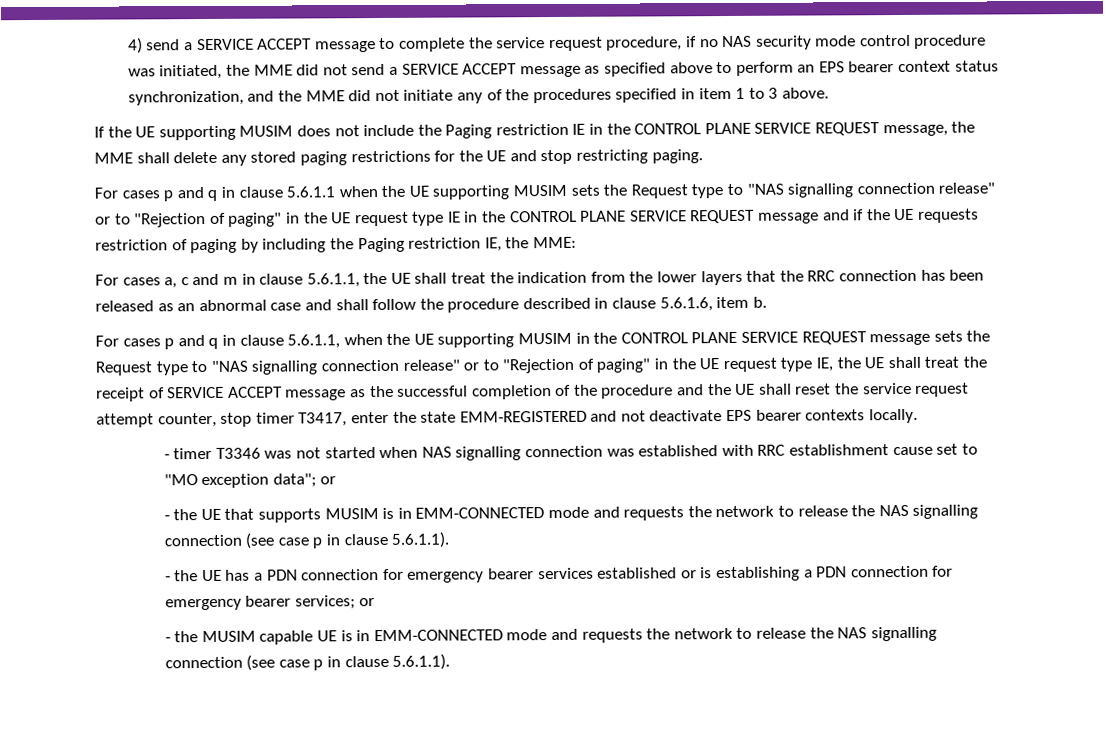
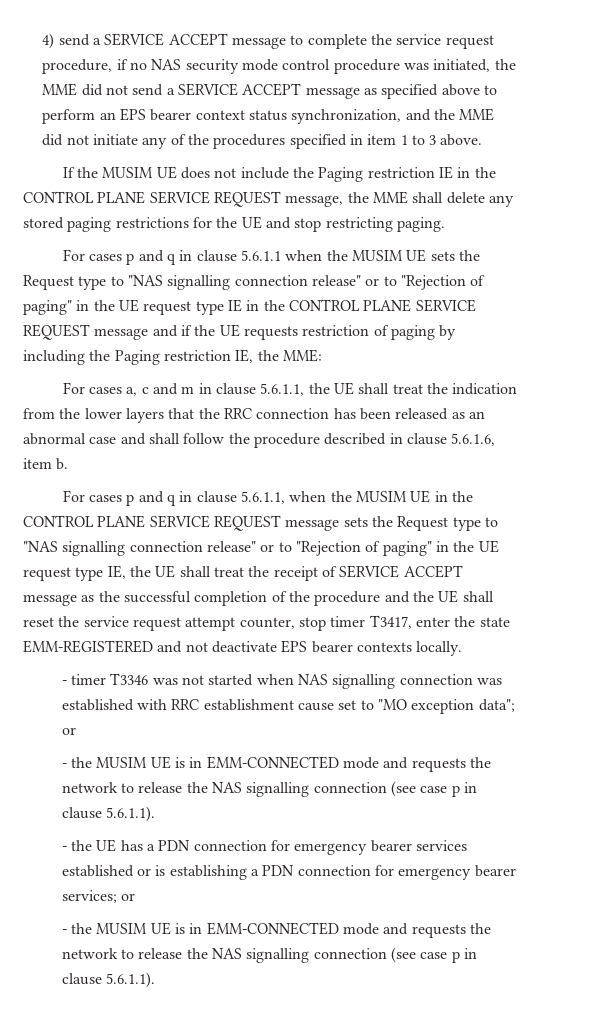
- If the UE supporting MUSIM does not include the Paging restriction IE in the CONTROL PLANE SERVICE REQUEST message, the MME shall delete any stored paging restrictions for the UE and stop restricting paging.
+ If the MUSIM UE does not include the Paging restriction IE in the CONTROL PLANE SERVICE REQUEST message, the MME shall delete any stored paging restrictions for the UE and stop restricting paging.
- For cases p and q in clause 5.6.1.1 when the UE supporting MUSIM sets the Request type to "NAS signalling connection release" or to "Rejection of paging" in the UE request type IE in the CONTROL PLANE SERVICE REQUEST message and if the UE requests restriction of paging by including the Paging restriction IE, the MME:
+ For cases p and q in clause 5.6.1.1 when the MUSIM UE sets the Request type to "NAS signalling connection release" or to "Rejection of paging" in the UE request type IE in the CONTROL PLANE SERVICE REQUEST message and if the UE requests restriction of paging by including the Paging restriction IE, the MME:
- For cases p and q in clause 5.6.1.1, when the UE supporting MUSIM in the CONTROL PLANE SERVICE REQUEST message sets the Request type to "NAS signalling connection release" or to "Rejection of paging" in the UE request type IE, the UE shall treat the receipt of SERVICE ACCEPT message as the successful completion of the procedure and the UE shall reset the service request attempt counter, stop timer T3417, enter the state EMM-REGISTERED and not deactivate EPS bearer contexts locally.
+ For cases p and q in clause 5.6.1.1, when the MUSIM UE in the CONTROL PLANE SERVICE REQUEST message sets the Request type to "NAS signalling connection release" or to "Rejection of paging" in the UE request type IE, the UE shall treat the receipt of SERVICE ACCEPT message as the successful completion of the procedure and the UE shall reset the service request attempt counter, stop timer T3417, enter the state EMM-REGISTERED and not deactivate EPS bearer contexts locally.
  - timer T3346 was not started when NAS signalling connection was established with RRC establishment cause set to "MO exception data"; or
- - the UE that supports MUSIM is in EMM-CONNECTED mode and requests the network to release the NAS signalling connection (see case p in clause 5.6.1.1).
+ - the MUSIM UE is in EMM-CONNECTED mode and requests the network to release the NAS signalling connection (see case p in clause 5.6.1.1).
  - the UE has a PDN connection for emergency bearer services established or is establishing a PDN connection for emergency bearer services; or
- - the MUSIM capable UE is in EMM-CONNECTED mode and requests the network to release the NAS signalling connection (see case p in clause 5.6.1.1).
+ - the MUSIM UE is in EMM-CONNECTED mode and requests the network to release the NAS signalling connection (see case p in clause 5.6.1.1).

